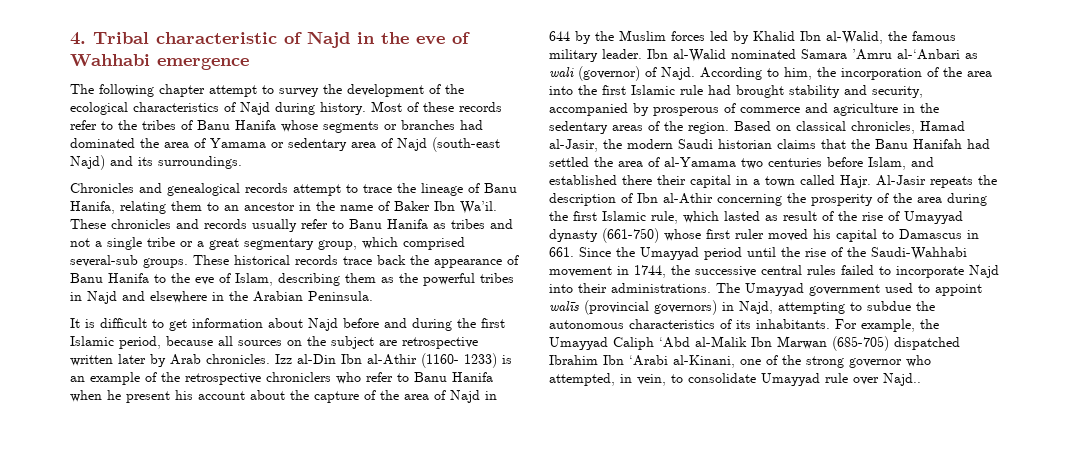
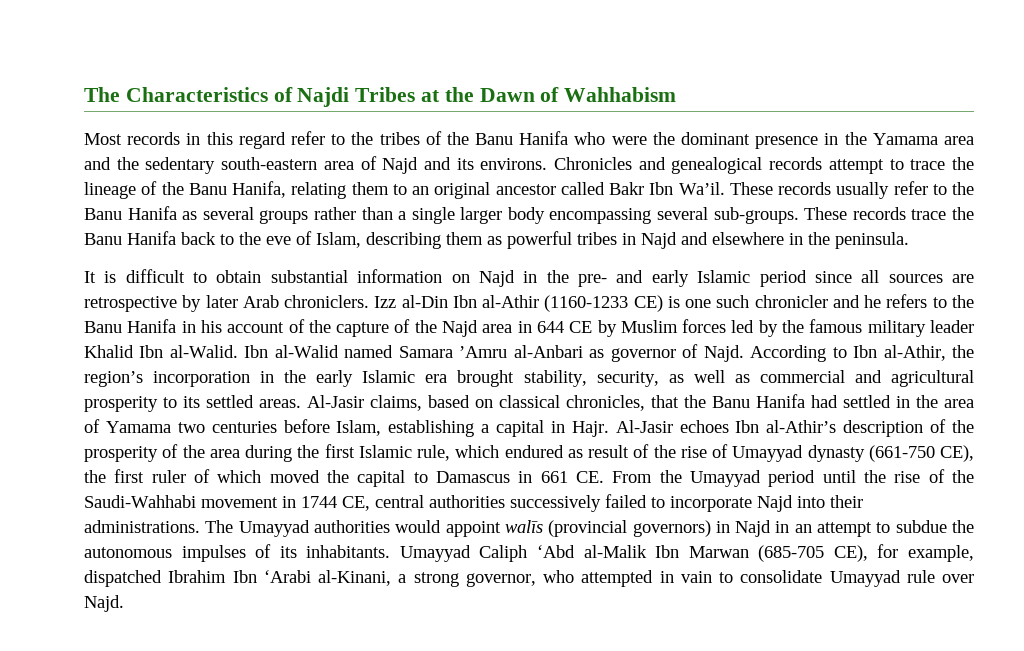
- 4. Tribal characteristic of Najd in the eve of Wahhabi emergence
- The following chapter attempt to survey the development of the ecological characteristics of Najd during history. Most of these records refer to the tribes of Banu Hanifa whose segments or branches had dominated the area of Yamama or sedentary area of Najd (south-east Najd) and its surroundings.
- Chronicles and genealogical records attempt to trace the lineage of Banu Hanifa, relating them to an ancestor in the name of Baker Ibn Wa’il.
+ The Characteristics of Najdi Tribes at the Dawn of Wahhabism
+ Most records in this regard refer to the tribes of the Banu Hanifa who were the dominant presence in the Yamama area and the sedentary south-eastern area of Najd and its environs. Chronicles and genealogical records attempt to trace the lineage of the Banu Hanifa, relating them to an original ancestor called Bakr Ibn Wa’il.
- These chronicles and records usually refer to Banu Hanifa as tribes and not a single tribe or a great segmentary group, which comprised several-sub groups. These historical records trace back the appearance of Banu Hanifa to the eve of Islam, describing them as the powerful tribes in Najd and elsewhere in the Arabian Peninsula.
+ These records usually refer to the Banu Hanifa as several groups rather than a single larger body encompassing several sub-groups. These records trace the Banu Hanifa back to the eve of Islam, describing them as powerful tribes in Najd and elsewhere in the peninsula.
- It is difficult to get information about Najd before and during the first Islamic period, because all sources on the subject are retrospective written later by Arab chronicles. Izz al-Din Ibn al-Athir (1160- 1233) is an example of the retrospective chroniclers who refer to Banu Hanifa when he present his account about the capture of the area of Najd in 644 by the Muslim forces led by Khalid Ibn al-Walid, the famous military leader.
+ It is difficult to obtain substantial information on Najd in the pre- and early Islamic period since all sources are retrospective by later Arab chroniclers. Izz al-Din Ibn al-Athir (1160-1233 CE) is one such chronicler and he refers to the Banu Hanifa in his account of the capture of the Najd area in 644 CE by Muslim forces led by the famous military leader Khalid Ibn al-Walid.
- Ibn al-Walid nominated Samara ’Amru al-‘Anbari as wali (governor) of Najd. According to him, the incorporation of the area into the first Islamic rule had brought stability and security, accompanied by prosperous of commerce and agriculture in the sedentary areas of the region. Based on classical chronicles, Hamad al-Jasir, the modern Saudi historian claims that the Banu Hanifah had settled the area of al-Yamama two centuries before Islam, and established there their capital in a town called Hajr. Al-Jasir repeats the description of Ibn al-Athir concerning the prosperity of the area during the first Islamic rule, which lasted as result of the rise of Umayyad dynasty (661-750) whose first ruler moved his capital to Damascus in 661. Since the Umayyad period until the rise of the Saudi-Wahhabi movement in 1744, the successive central rules failed to incorporate Najd into their administrations.
+ Ibn al-Walid named Samara ’Amru al-Anbari as governor of Najd. According to Ibn al-Athir, the region’s incorporation in the early Islamic era brought stability, security, as well as commercial and agricultural prosperity to its settled areas. Al-Jasir claims, based on classical chronicles, that the Banu Hanifa had settled in the area of Yamama two centuries before Islam, establishing a capital in Hajr. Al-Jasir echoes Ibn al-Athir’s description of the prosperity of the area during the first Islamic rule, which endured as result of the rise of Umayyad dynasty (661-750 CE), the first ruler of which moved the capital to Damascus in 661 CE. From the Umayyad period until the rise of the Saudi-Wahhabi movement in 1744 CE, central authorities successively failed to incorporate Najd into their administrations.
- The Umayyad government used to appoint walīs (provincial governors) in Najd, attempting to subdue the autonomous characteristics of its inhabitants.
+ The Umayyad authorities would appoint walīs (provincial governors) in Najd in an attempt to subdue the autonomous impulses of its inhabitants.
- For example, the Umayyad Caliph ‘Abd al-Malik Ibn Marwan (685-705) dispatched Ibrahim Ibn ‘Arabi al-Kinani, one of the strong governor who attempted, in vein, to consolidate Umayyad rule over Najd..
+ Umayyad Caliph ‘Abd al-Malik Ibn Marwan (685-705 CE), for example, dispatched Ibrahim Ibn ‘Arabi al-Kinani, a strong governor, who attempted in vain to consolidate Umayyad rule over Najd.

